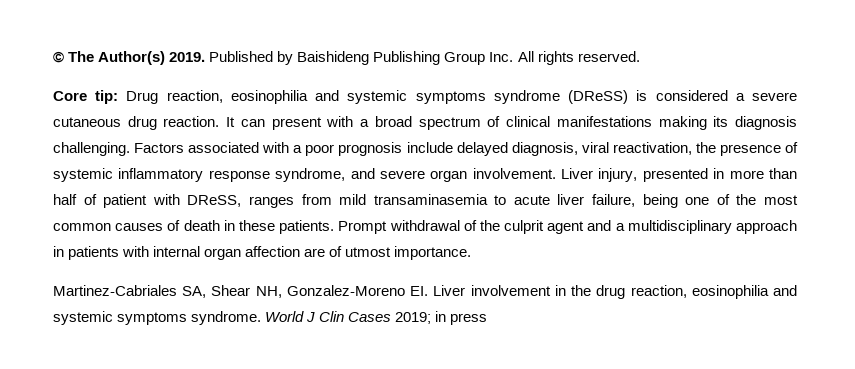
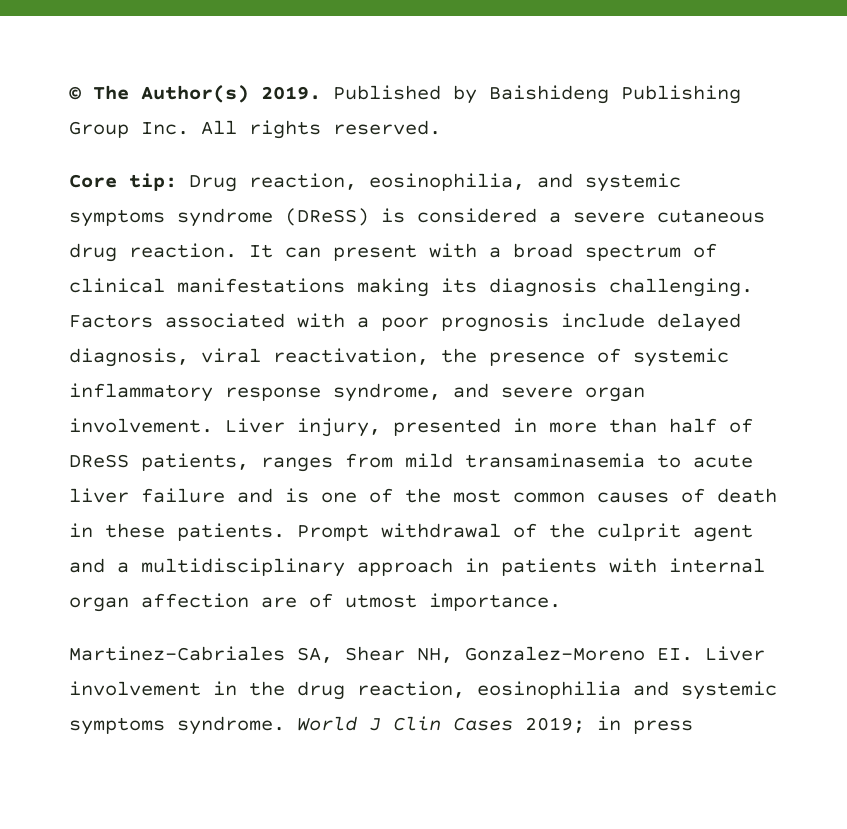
- Core tip: Drug reaction, eosinophilia and systemic symptoms syndrome (DReSS) is considered a severe cutaneous drug reaction.
+ Core tip: Drug reaction, eosinophilia, and systemic symptoms syndrome (DReSS) is considered a severe cutaneous drug reaction.
- Liver injury, presented in more than half of patient with DReSS, ranges from mild transaminasemia to acute liver failure, being one of the most common causes of death in these patients.
+ Liver injury, presented in more than half of DReSS patients, ranges from mild transaminasemia to acute liver failure and is one of the most common causes of death in these patients.

